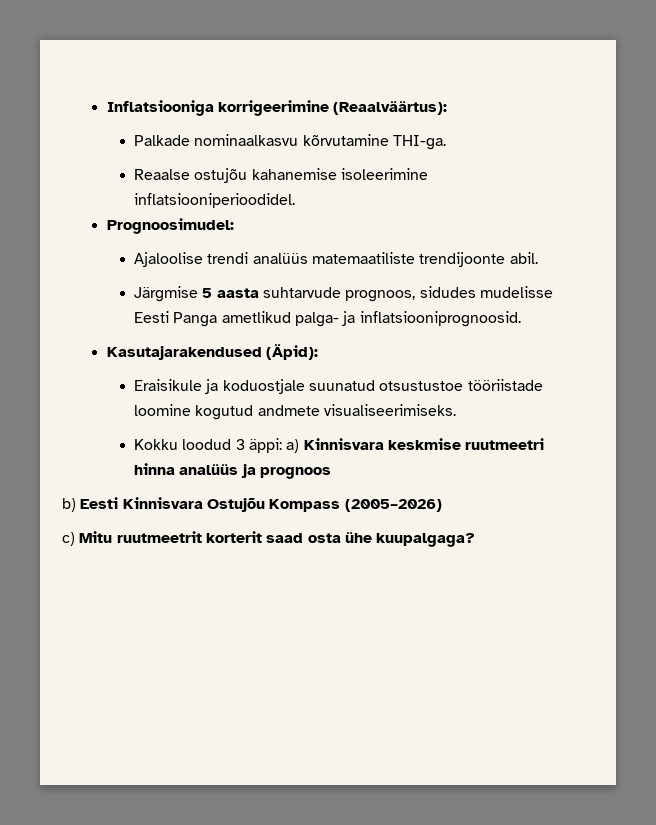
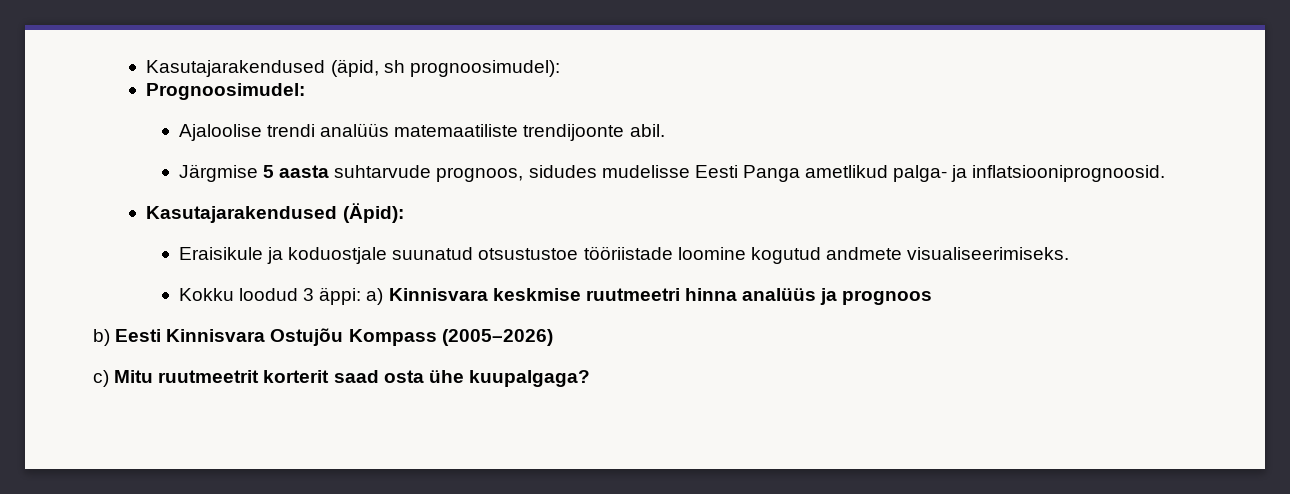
- Inflatsiooniga korrigeerimine (Reaalväärtus):
- Palkade nominaalkasvu kõrvutamine THI-ga.
- Reaalse ostujõu kahanemise isoleerimine inflatsiooniperioodidel.
+ Kasutajarakendused (äpid, sh prognoosimudel):

